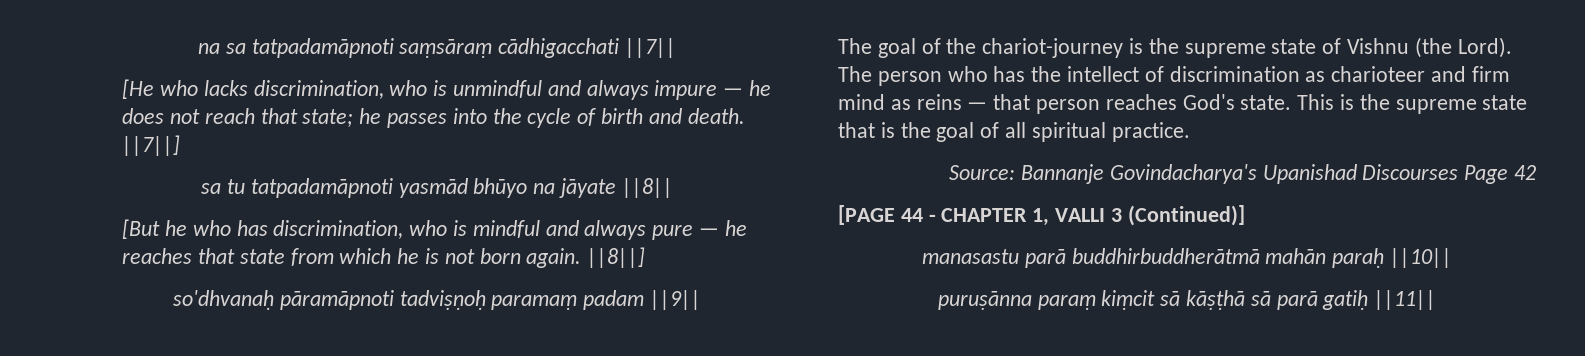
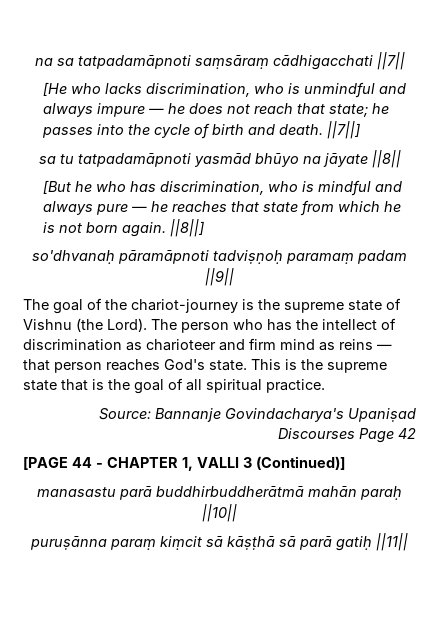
- Source: Bannanje Govindacharya's Upanishad Discourses Page 42
+ Source: Bannanje Govindacharya's Upaniṣad Discourses Page 42

